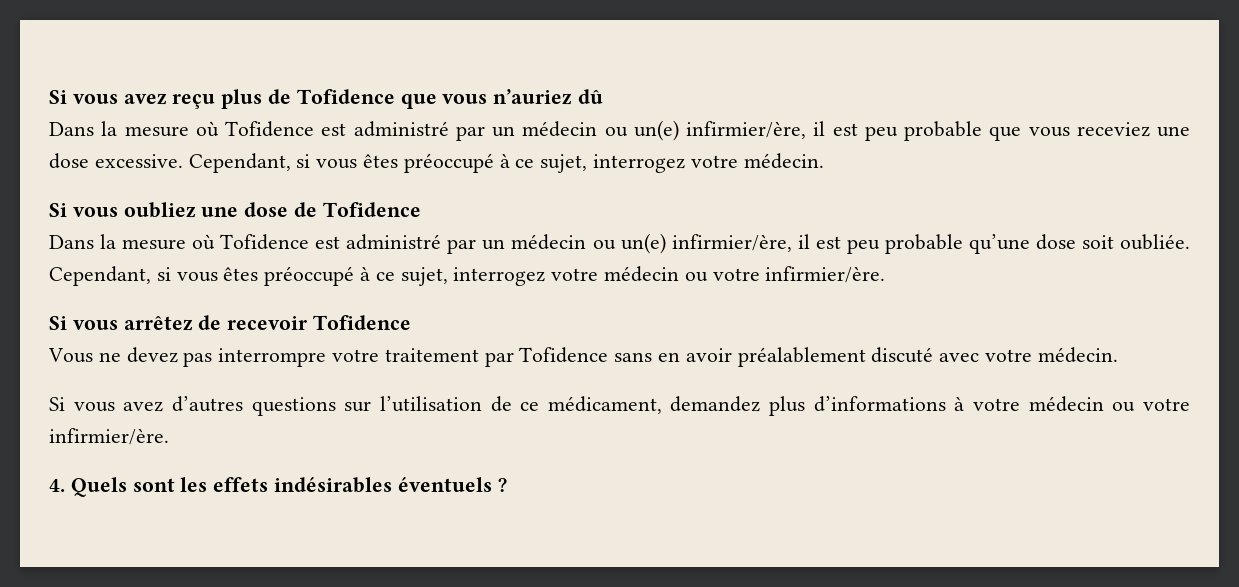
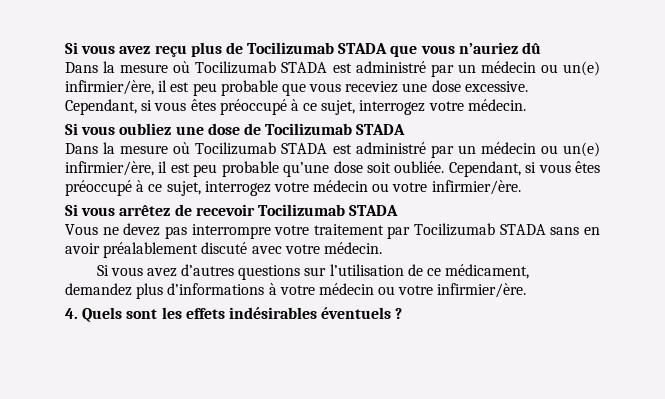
- Si vous avez reçu plus de Tofidence que vous n’auriez dû
+ Si vous avez reçu plus de Tocilizumab STADA que vous n’auriez dû
- Dans la mesure où Tofidence est administré par un médecin ou un(e) infirmier/ère, il est peu probable que vous receviez une dose excessive.
+ Dans la mesure où Tocilizumab STADA est administré par un médecin ou un(e) infirmier/ère, il est peu probable que vous receviez une dose excessive.
- Si vous oubliez une dose de Tofidence
- Dans la mesure où Tofidence est administré par un médecin ou un(e) infirmier/ère, il est peu probable qu’une dose soit oubliée.
+ Si vous oubliez une dose de Tocilizumab STADA
+ Dans la mesure où Tocilizumab STADA est administré par un médecin ou un(e) infirmier/ère, il est peu probable qu’une dose soit oubliée.
- Si vous arrêtez de recevoir Tofidence
+ Si vous arrêtez de recevoir Tocilizumab STADA
- Vous ne devez pas interrompre votre traitement par Tofidence sans en avoir préalablement discuté avec votre médecin.
+ Vous ne devez pas interrompre votre traitement par Tocilizumab STADA sans en avoir préalablement discuté avec votre médecin.

